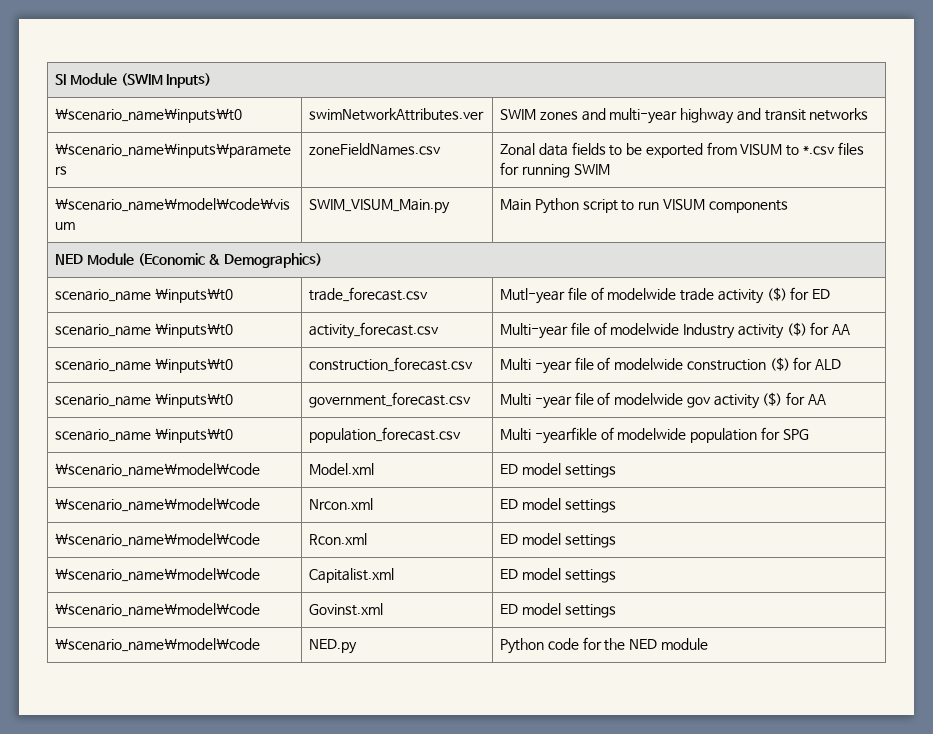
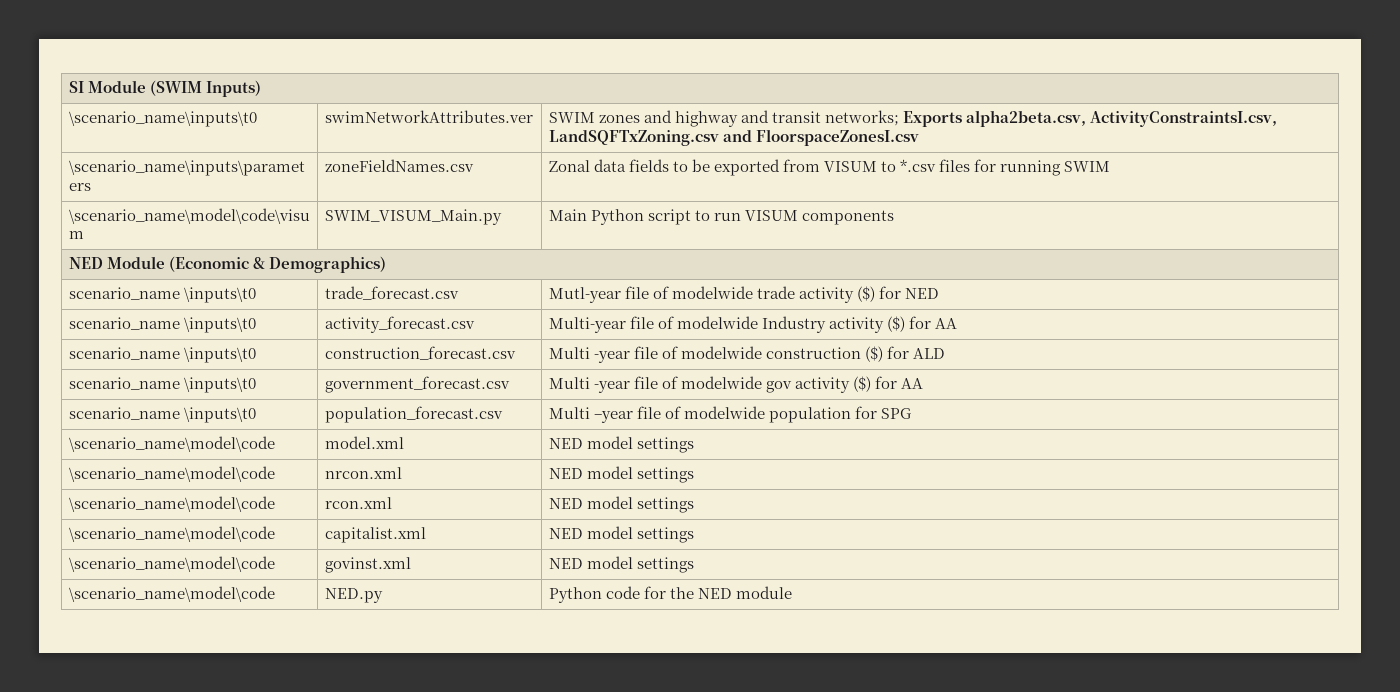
- \scenario_name\inputs\t0 | swimNetworkAttributes.ver | SWIM zones and multi-year highway and transit networks
+ \scenario_name\inputs\t0 | swimNetworkAttributes.ver | SWIM zones and highway and transit networks; Exports alpha2beta.csv, ActivityConstraintsI.csv, LandSQFTxZoning.csv and FloorspaceZonesI.csv
- scenario_name \inputs\t0 | trade_forecast.csv | Mutl-year file of modelwide trade activity ($) for ED
+ scenario_name \inputs\t0 | trade_forecast.csv | Mutl-year file of modelwide trade activity ($) for NED
- scenario_name \inputs\t0 | population_forecast.csv | Multi -yearfikle of modelwide population for SPG
+ scenario_name \inputs\t0 | population_forecast.csv | Multi –year file of modelwide population for SPG
- \scenario_name\model\code | Model.xml | ED model settings
- \scenario_name\model\code | Nrcon.xml | ED model settings
- \scenario_name\model\code | Rcon.xml | ED model settings
- \scenario_name\model\code | Capitalist.xml | ED model settings
- \scenario_name\model\code | Govinst.xml | ED model settings
+ \scenario_name\model\code | model.xml | NED model settings
+ \scenario_name\model\code | nrcon.xml | NED model settings
+ \scenario_name\model\code | rcon.xml | NED model settings
+ \scenario_name\model\code | capitalist.xml | NED model settings
+ \scenario_name\model\code | govinst.xml | NED model settings

